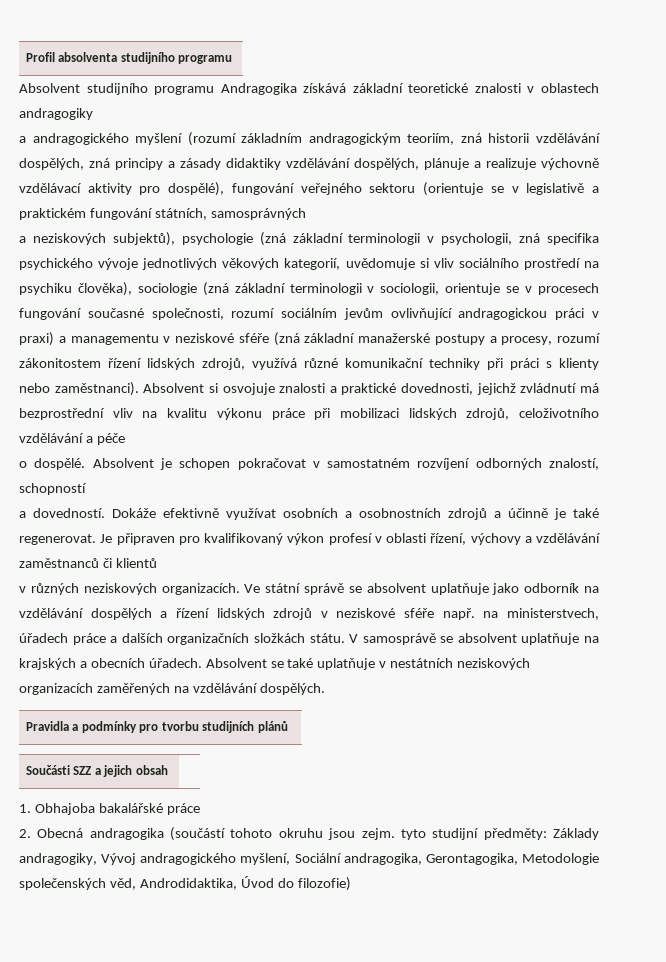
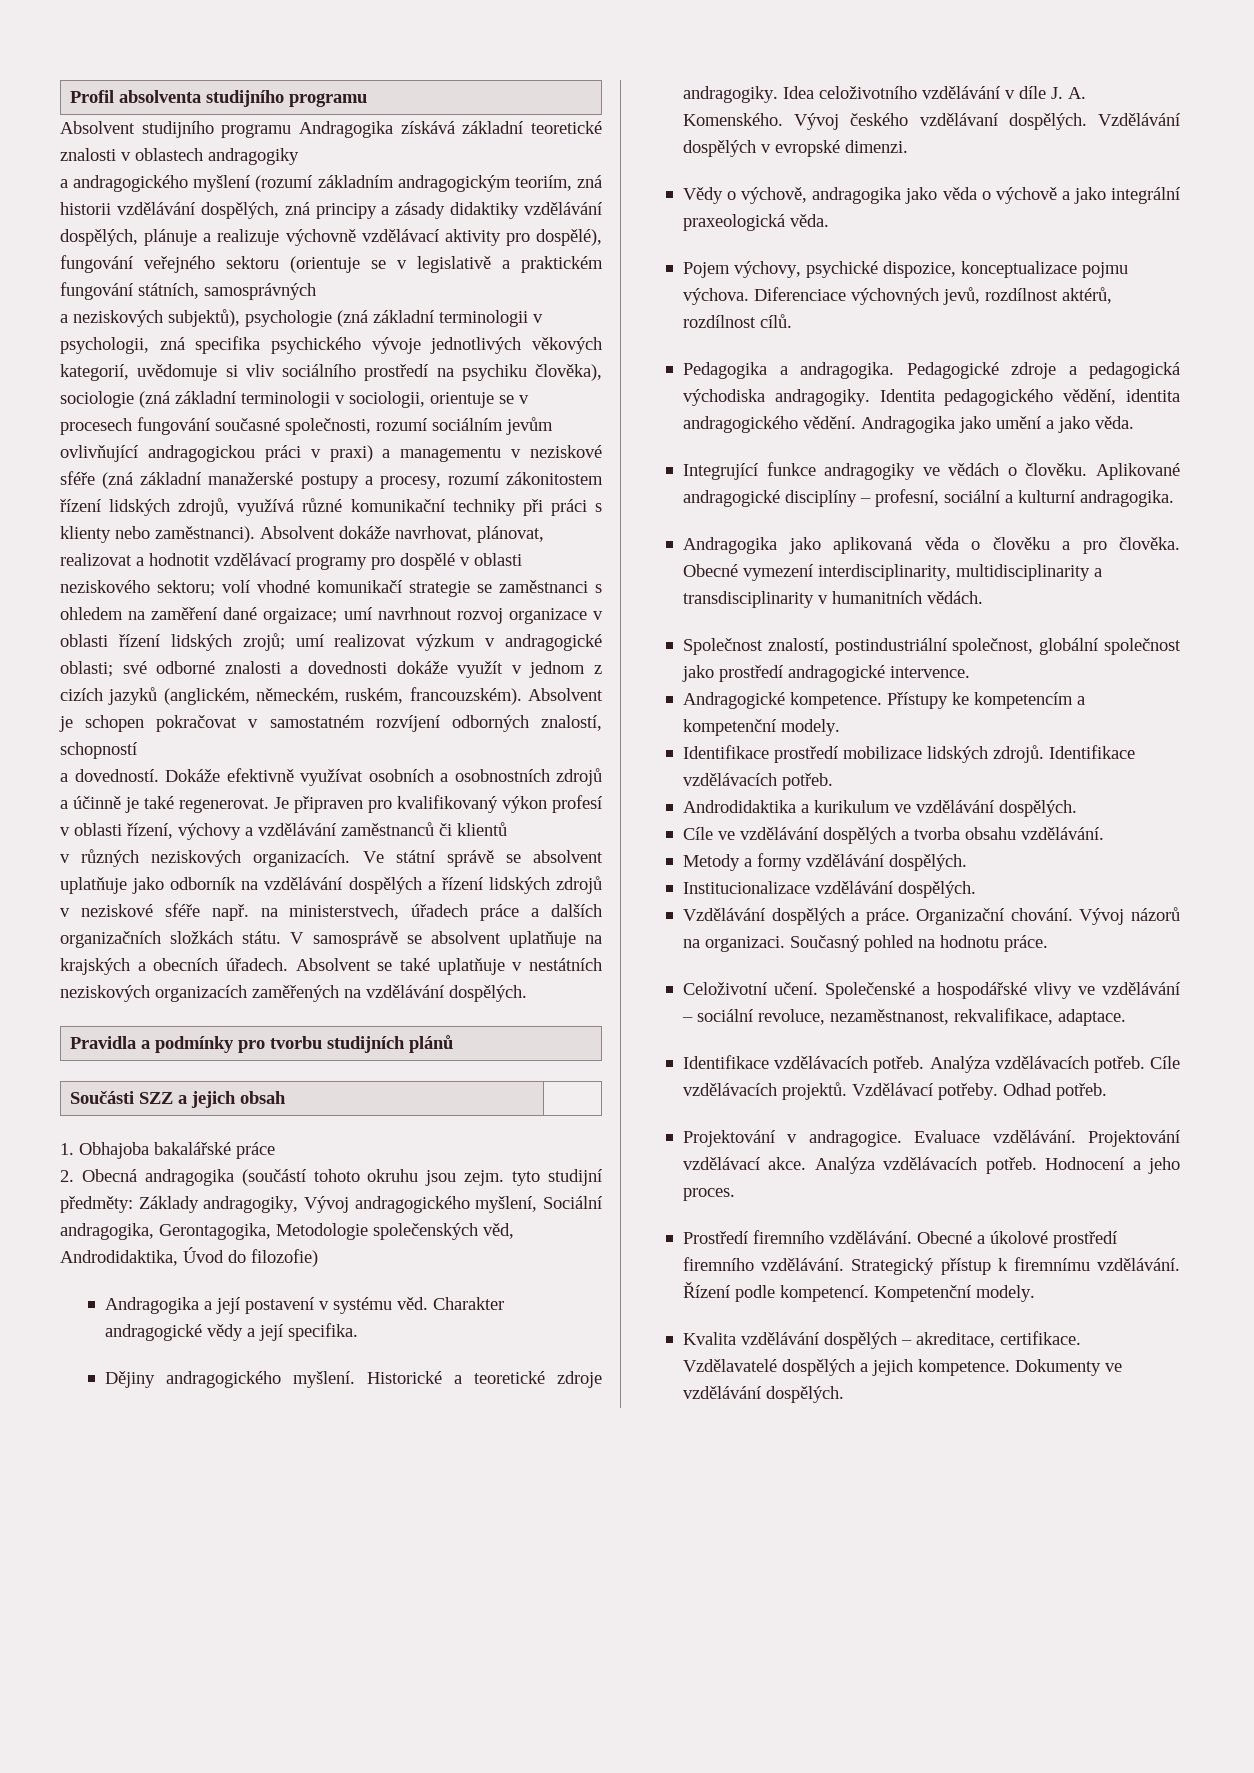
- Absolvent si osvojuje znalosti a praktické dovednosti, jejichž zvládnutí má bezprostřední vliv na kvalitu výkonu práce při mobilizaci lidských zdrojů, celoživotního vzdělávání a péče
- o dospělé.
+ Absolvent dokáže navrhovat, plánovat, realizovat a hodnotit vzdělávací programy pro dospělé v oblasti neziskového sektoru; volí vhodné komunikačí strategie se zaměstnanci s ohledem na zaměření dané orgaizace; umí navrhnout rozvoj organizace v oblasti řízení lidských zrojů; umí realizovat výzkum v andragogické oblasti; své odborné znalosti a dovednosti dokáže využít v jednom z cizích jazyků (anglickém, německém, ruském, francouzském).
+ Andragogika a její postavení v systému věd. Charakter andragogické vědy a její specifika.
+ Dějiny andragogického myšlení. Historické a teoretické zdroje andragogiky. Idea celoživotního vzdělávání v díle J. A. Komenského. Vývoj českého vzdělávaní dospělých. Vzdělávání dospělých v evropské dimenzi.
+ Vědy o výchově, andragogika jako věda o výchově a jako integrální praxeologická věda.
+ Pojem výchovy, psychické dispozice, konceptualizace pojmu výchova. Diferenciace výchovných jevů, rozdílnost aktérů, rozdílnost cílů.
+ Pedagogika a andragogika. Pedagogické zdroje a pedagogická východiska andragogiky. Identita pedagogického vědění, identita andragogického vědění. Andragogika jako umění a jako věda.
+ Integrující funkce andragogiky ve vědách o člověku. Aplikované andragogické disciplíny – profesní, sociální a kulturní andragogika.
+ Andragogika jako aplikovaná věda o člověku a pro člověka. Obecné vymezení interdisciplinarity, multidisciplinarity a transdisciplinarity v humanitních vědách.
+ Společnost znalostí, postindustriální společnost, globální společnost jako prostředí andragogické intervence.
+ Andragogické kompetence. Přístupy ke kompetencím a kompetenční modely.
+ Identifikace prostředí mobilizace lidských zdrojů. Identifikace vzdělávacích potřeb.
+ Androdidaktika a kurikulum ve vzdělávání dospělých.
+ Cíle ve vzdělávání dospělých a tvorba obsahu vzdělávání.
+ Metody a formy vzdělávání dospělých.
+ Institucionalizace vzdělávání dospělých.
+ Vzdělávání dospělých a práce. Organizační chování. Vývoj názorů na organizaci. Současný pohled na hodnotu práce.
+ Celoživotní učení. Společenské a hospodářské vlivy ve vzdělávání – sociální revoluce, nezaměstnanost, rekvalifikace, adaptace.
+ Identifikace vzdělávacích potřeb. Analýza vzdělávacích potřeb. Cíle vzdělávacích projektů. Vzdělávací potřeby. Odhad potřeb.
+ Projektování v andragogice. Evaluace vzdělávání. Projektování vzdělávací akce. Analýza vzdělávacích potřeb. Hodnocení a jeho proces.
+ Prostředí firemního vzdělávání. Obecné a úkolové prostředí firemního vzdělávání. Strategický přístup k firemnímu vzdělávání. Řízení podle kompetencí. Kompetenční modely.
+ Kvalita vzdělávání dospělých – akreditace, certifikace. Vzdělavatelé dospělých a jejich kompetence. Dokumenty ve vzdělávání dospělých.

